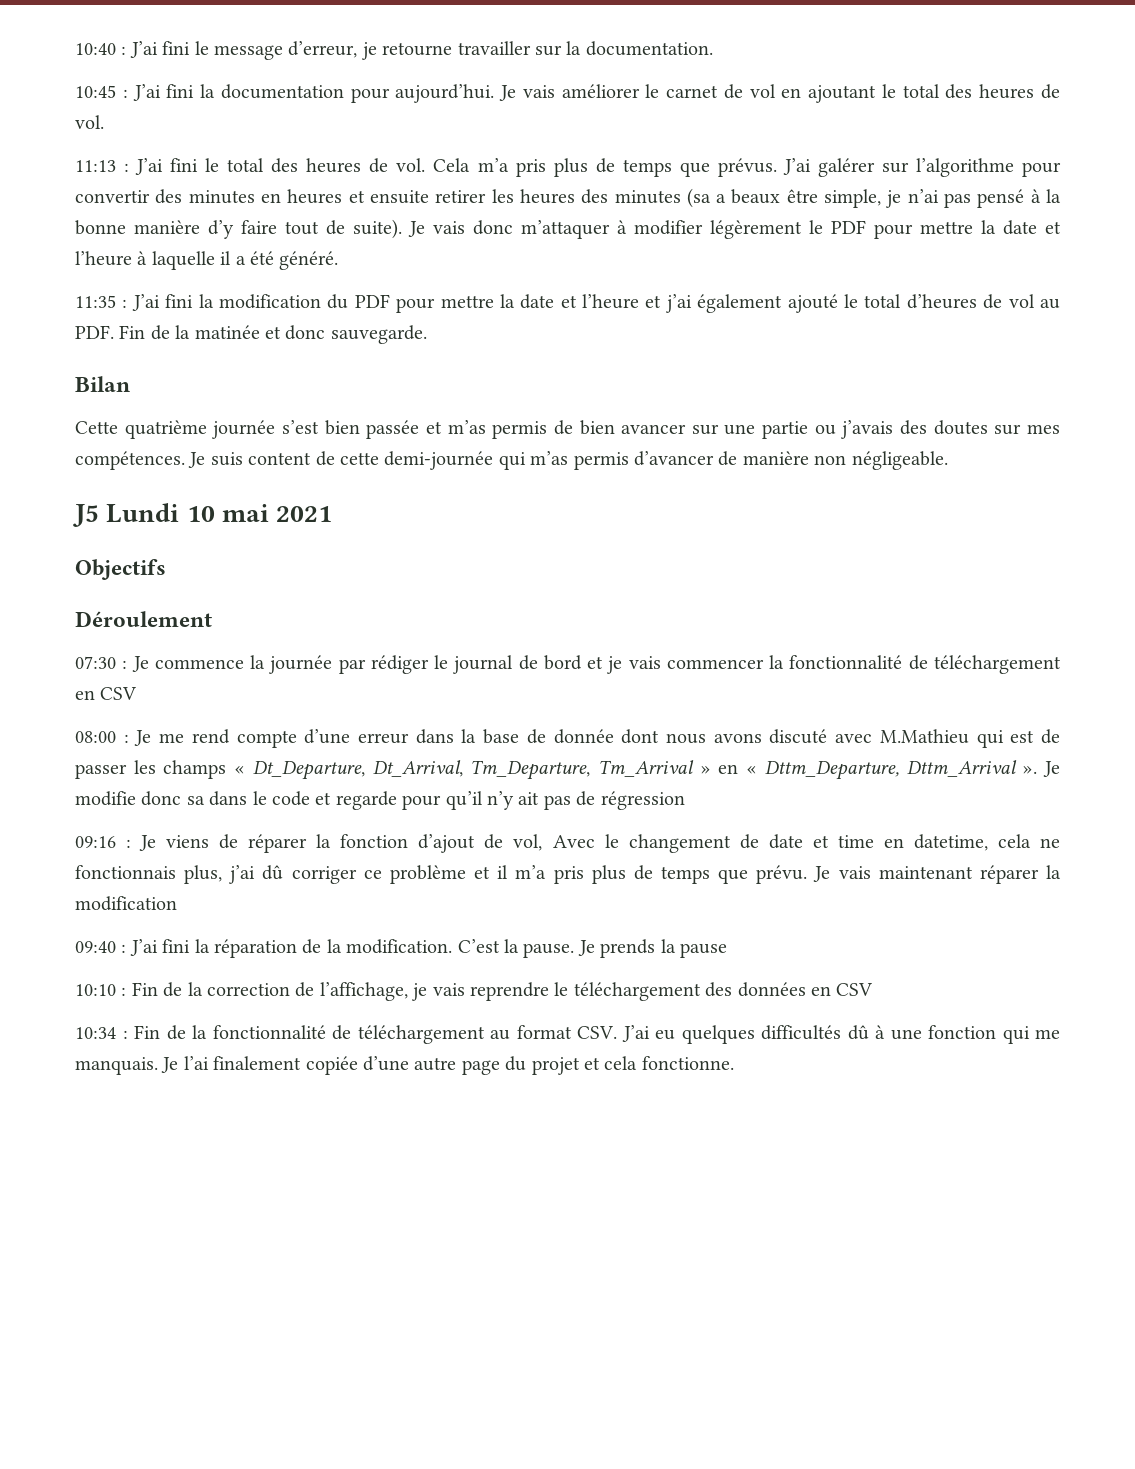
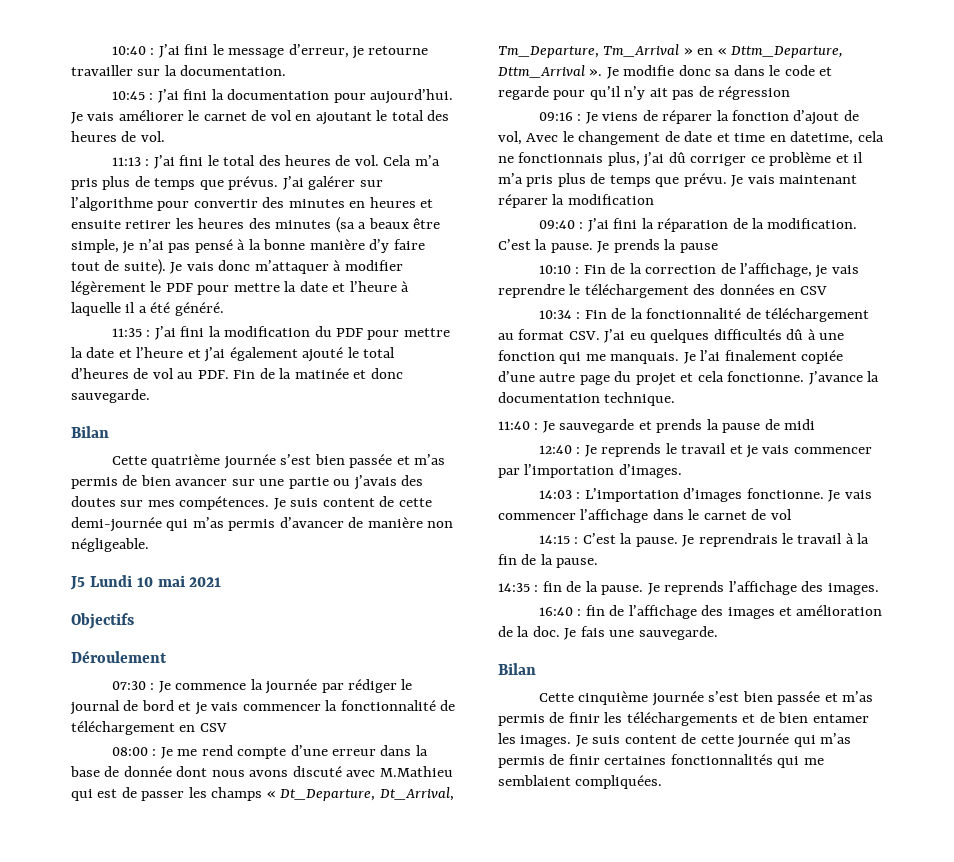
+ J’avance la documentation technique.
+ 11:40 : Je sauvegarde et prends la pause de midi
+ 12:40 : Je reprends le travail et je vais commencer par l’importation d’images.
+ 14:03 : L’importation d’images fonctionne. Je vais commencer l’affichage dans le carnet de vol
+ 14:15 : C’est la pause. Je reprendrais le travail à la fin de la pause.
+ 14:35 : fin de la pause. Je reprends l’affichage des images.
+ 16:40 : fin de l’affichage des images et amélioration de la doc. Je fais une sauvegarde.
+ Bilan
+ Cette cinquième journée s’est bien passée et m’as permis de finir les téléchargements et de bien entamer les images. Je suis content de cette journée qui m’as permis de finir certaines fonctionnalités qui me semblaient compliquées.

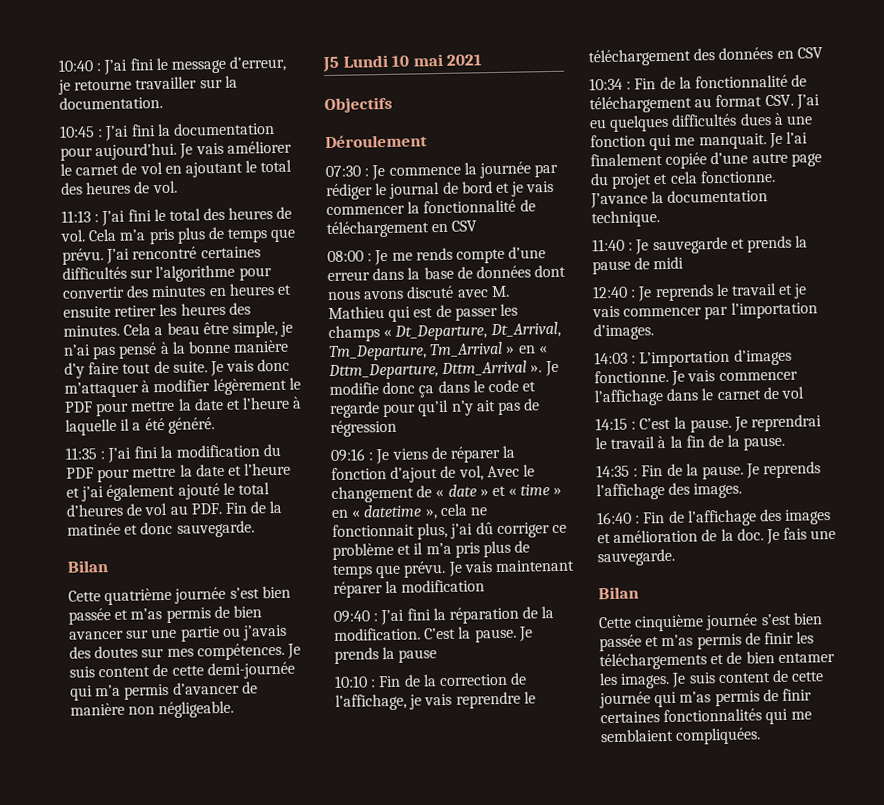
- 11:13 : J’ai fini le total des heures de vol. Cela m’a pris plus de temps que prévus. J’ai galérer sur l’algorithme pour convertir des minutes en heures et ensuite retirer les heures des minutes (sa a beaux être simple, je n’ai pas pensé à la bonne manière d’y faire tout de suite).
+ 11:13 : J’ai fini le total des heures de vol. Cela m’a pris plus de temps que prévu. J’ai rencontré certaines difficultés sur l’algorithme pour convertir des minutes en heures et ensuite retirer les heures des minutes. Cela a beau être simple, je n’ai pas pensé à la bonne manière d’y faire tout de suite.
- Je suis content de cette demi-journée qui m’as permis d’avancer de manière non négligeable.
+ Je suis content de cette demi-journée qui m’a permis d’avancer de manière non négligeable.
- 08:00 : Je me rend compte d’une erreur dans la base de donnée dont nous avons discuté avec M.Mathieu qui est de passer les champs « Dt_Departure, Dt_Arrival, Tm_Departure, Tm_Arrival » en « Dttm_Departure, Dttm_Arrival ».
+ 08:00 : Je me rends compte d’une erreur dans la base de données dont nous avons discuté avec M. Mathieu qui est de passer les champs « Dt_Departure, Dt_Arrival, Tm_Departure, Tm_Arrival » en « Dttm_Departure, Dttm_Arrival ».
- Je modifie donc sa dans le code et regarde pour qu’il n’y ait pas de régression
+ Je modifie donc ça dans le code et regarde pour qu’il n’y ait pas de régression
- 09:16 : Je viens de réparer la fonction d’ajout de vol, Avec le changement de date et time en datetime, cela ne fonctionnais plus, j’ai dû corriger ce problème et il m’a pris plus de temps que prévu.
+ 09:16 : Je viens de réparer la fonction d’ajout de vol, Avec le changement de « date » et « time » en « datetime », cela ne fonctionnait plus, j’ai dû corriger ce problème et il m’a pris plus de temps que prévu.
- 10:34 : Fin de la fonctionnalité de téléchargement au format CSV. J’ai eu quelques difficultés dû à une fonction qui me manquais.
+ 10:34 : Fin de la fonctionnalité de téléchargement au format CSV. J’ai eu quelques difficultés dues à une fonction qui me manquait.
- Je reprendrais le travail à la fin de la pause.
+ Je reprendrai le travail à la fin de la pause.
- 14:35 : fin de la pause.
+ 14:35 : Fin de la pause.
- 16:40 : fin de l’affichage des images et amélioration de la doc.
+ 16:40 : Fin de l’affichage des images et amélioration de la doc.

